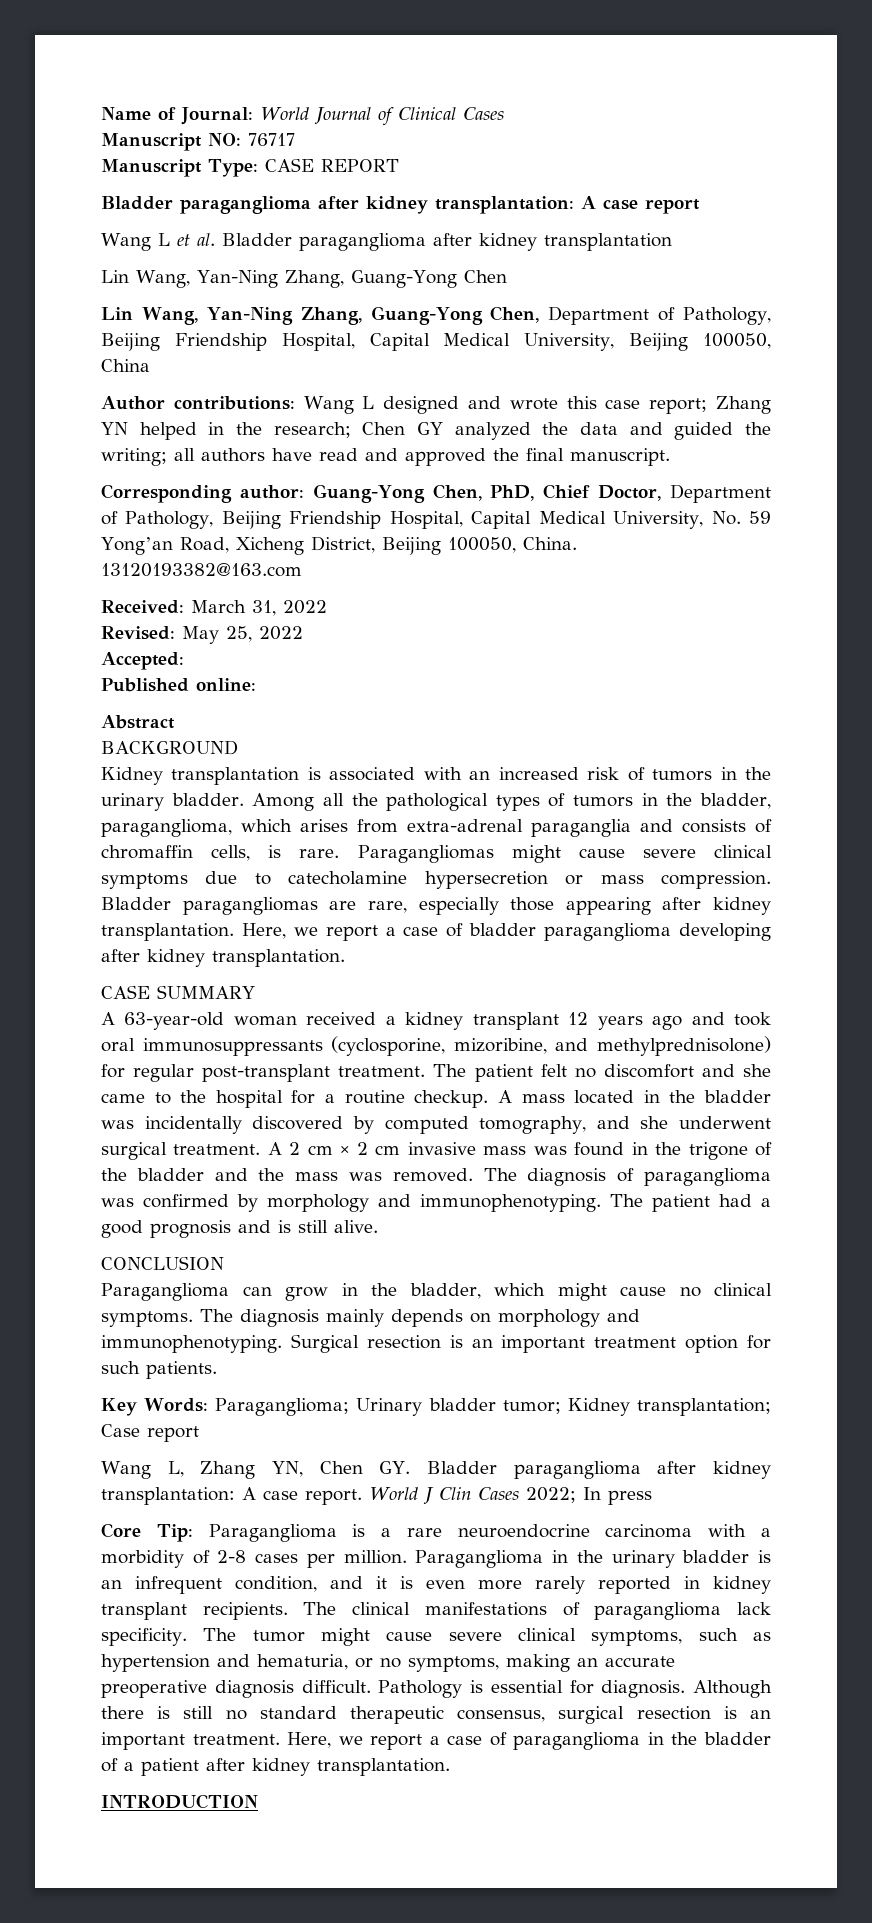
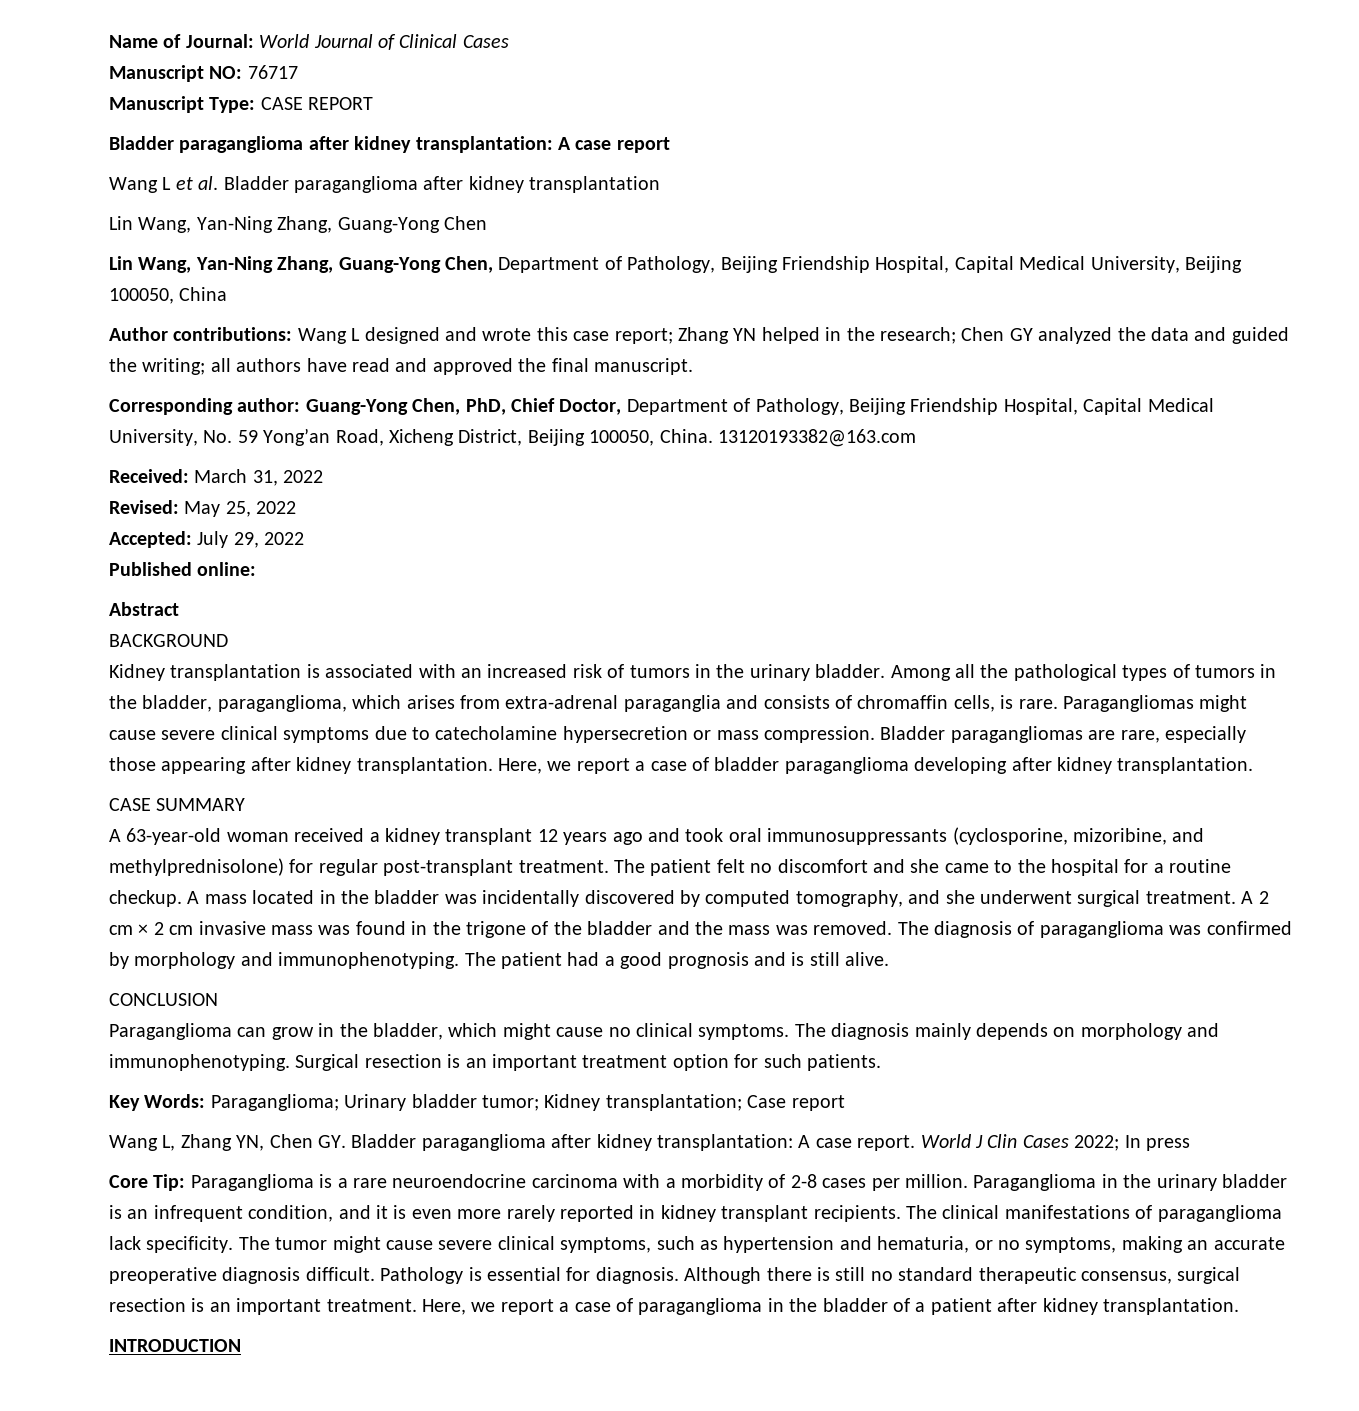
- Accepted:
+ Accepted: July 29, 2022

